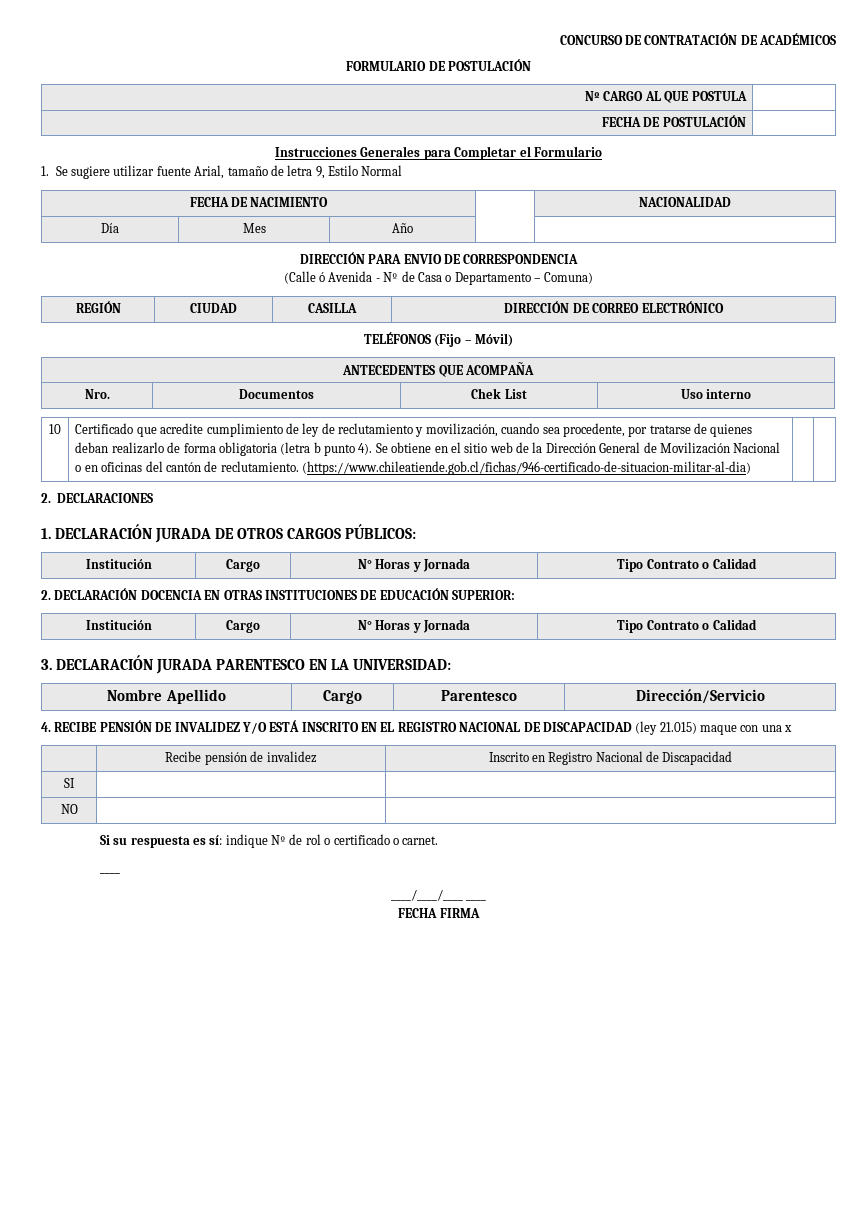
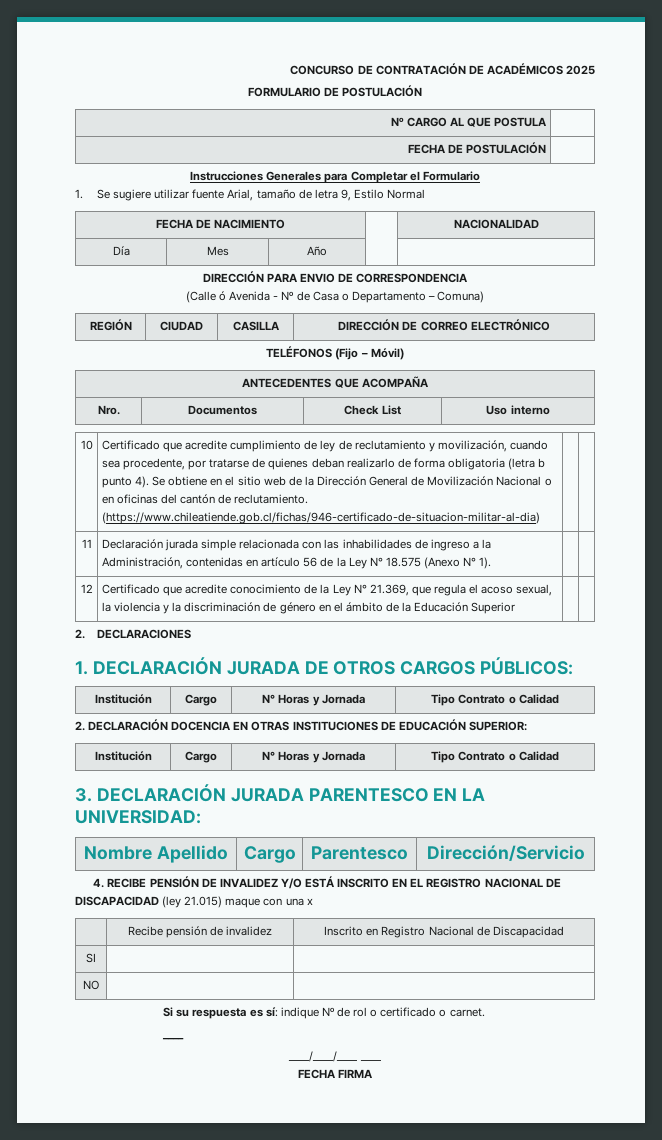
- CONCURSO DE CONTRATACIÓN DE ACADÉMICOS
+ CONCURSO DE CONTRATACIÓN DE ACADÉMICOS 2025
- Nro. | Documentos | Chek List | Uso interno
+ Nro. | Documentos | Check List | Uso interno
+ 11 | Declaración jurada simple relacionada con las inhabilidades de ingreso a la Administración, contenidas en artículo 56 de la Ley N° 18.575 (Anexo N° 1). | |
+ 12 | Certificado que acredite conocimiento de la Ley N° 21.369, que regula el acoso sexual, la violencia y la discriminación de género en el ámbito de la Educación Superior | |

